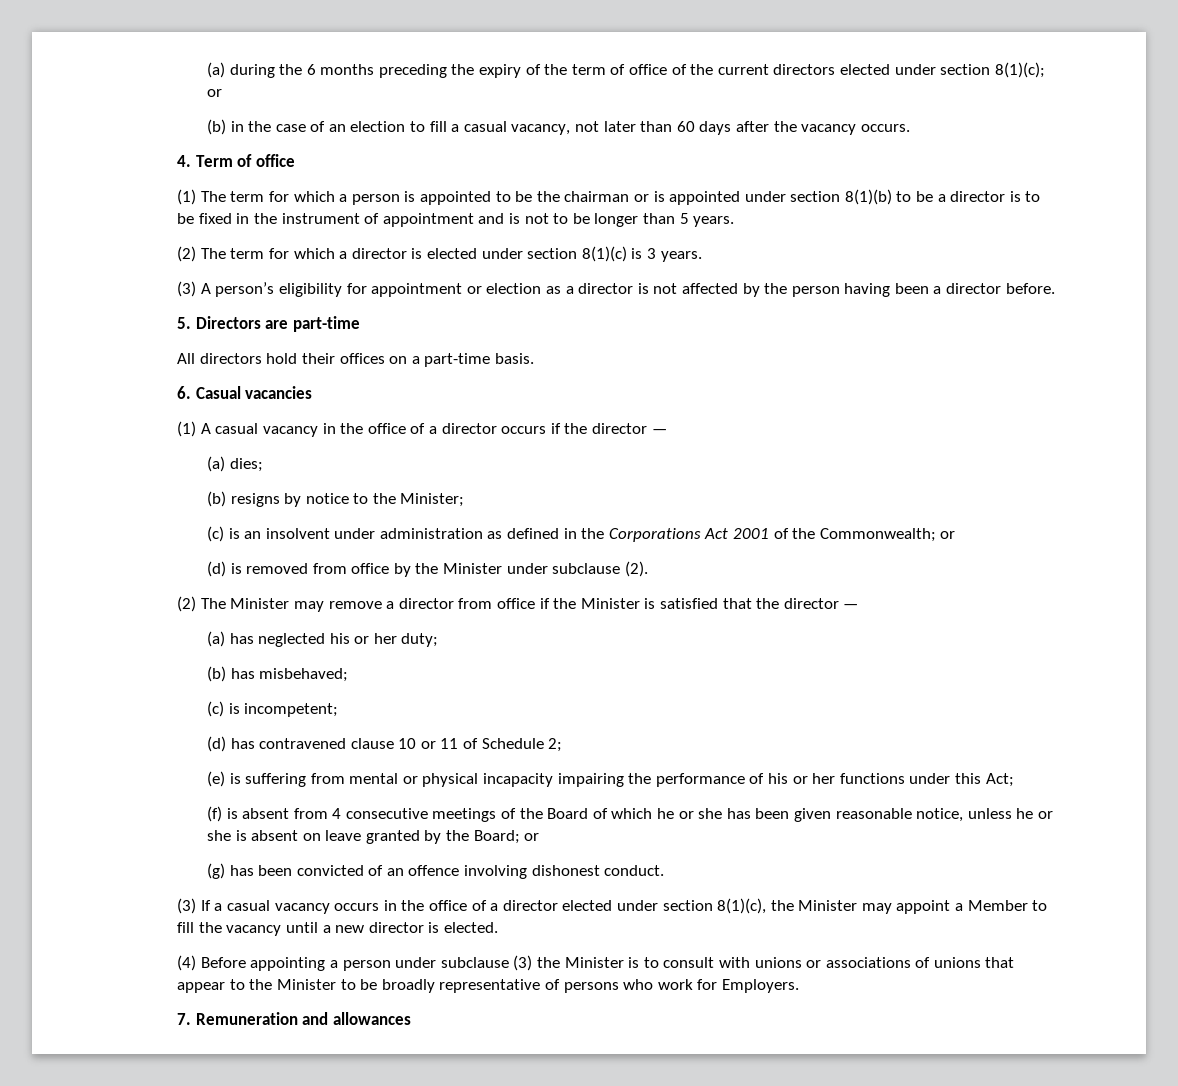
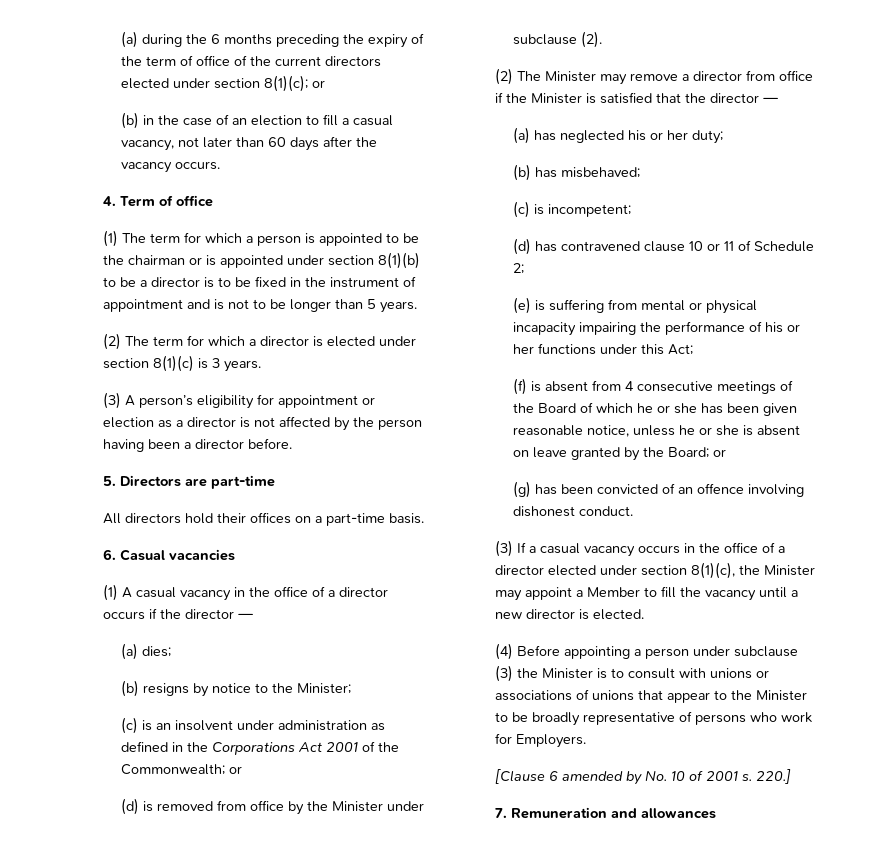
+ [Clause 6 amended by No. 10 of 2001 s. 220.]

